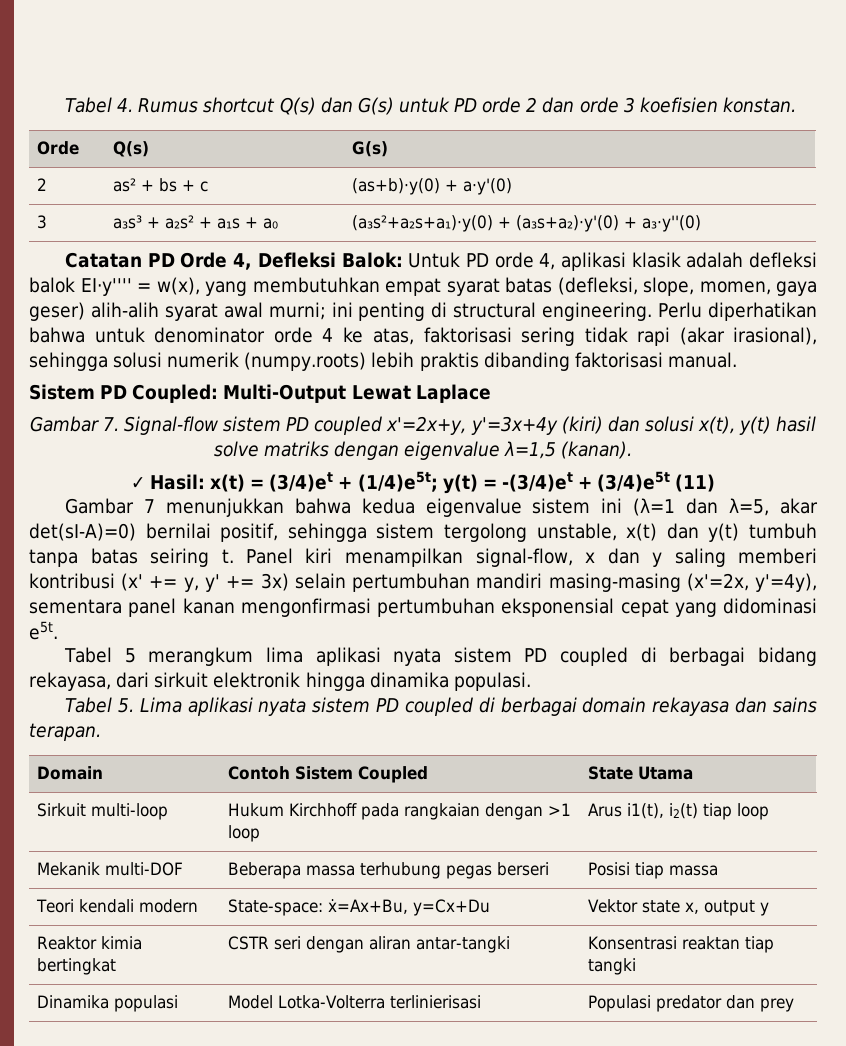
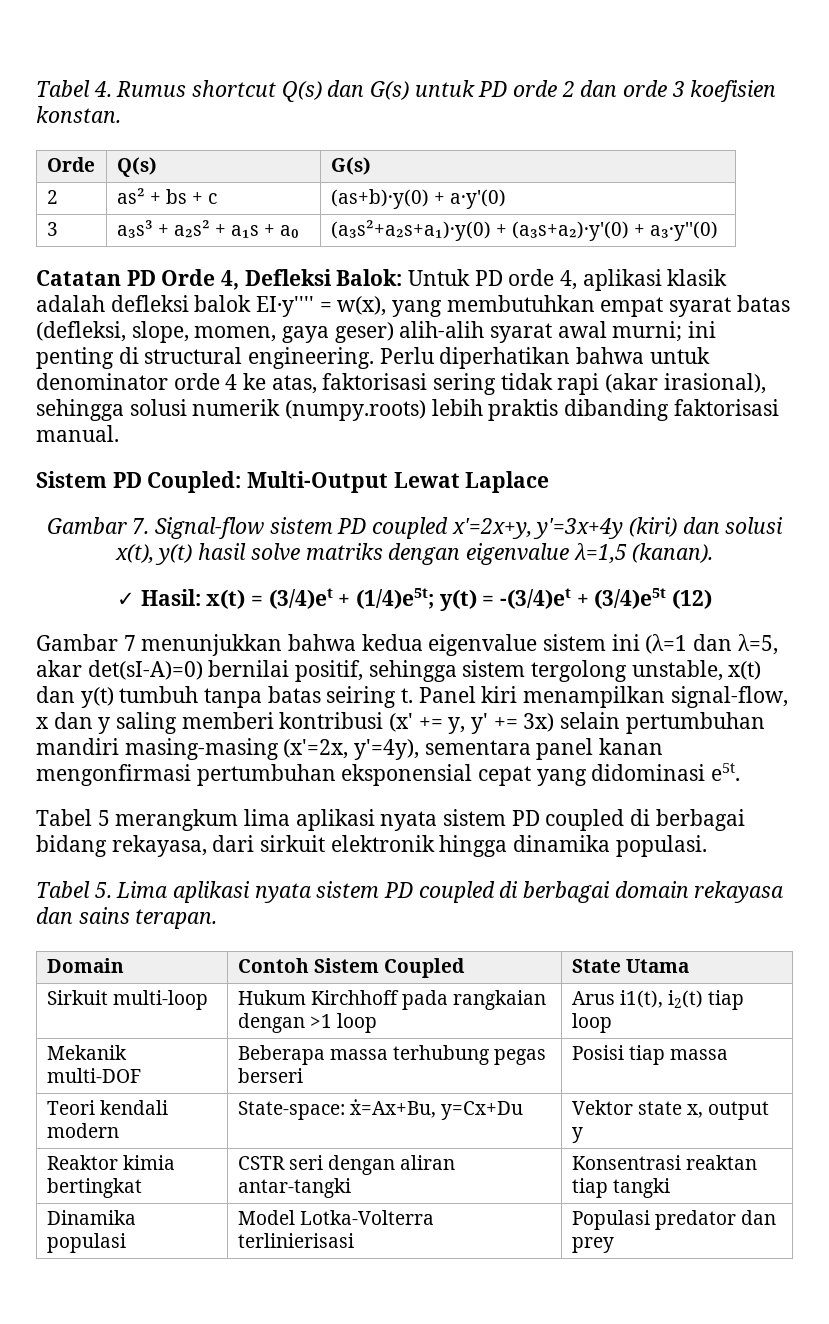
- ✓ Hasil: x(t) = (3/4)et + (1/4)e5t; y(t) = -(3/4)et + (3/4)e5t (11)
+ ✓ Hasil: x(t) = (3/4)et + (1/4)e5t; y(t) = -(3/4)et + (3/4)e5t (12)

